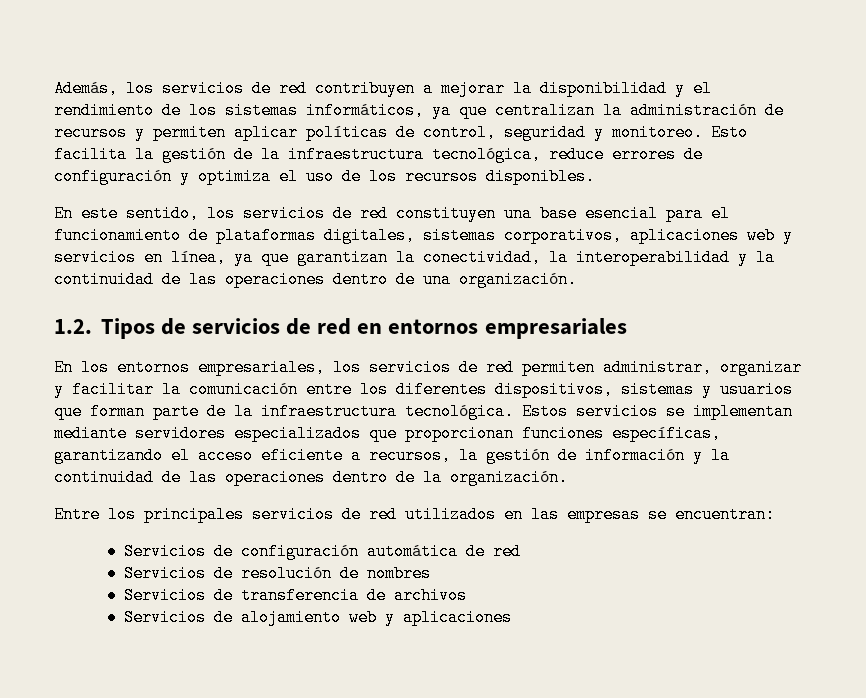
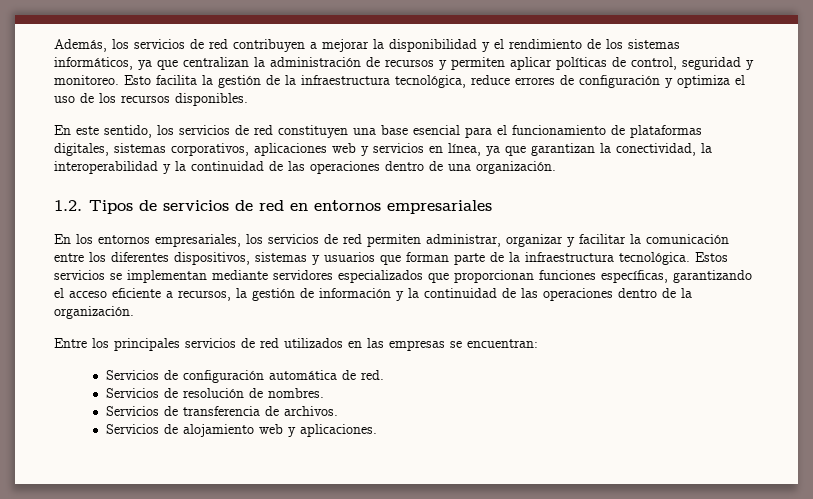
- Servicios de configuración automática de red
+ Servicios de configuración automática de red.
- Servicios de resolución de nombres
+ Servicios de resolución de nombres.
- Servicios de transferencia de archivos
+ Servicios de transferencia de archivos.
- Servicios de alojamiento web y aplicaciones
+ Servicios de alojamiento web y aplicaciones.

